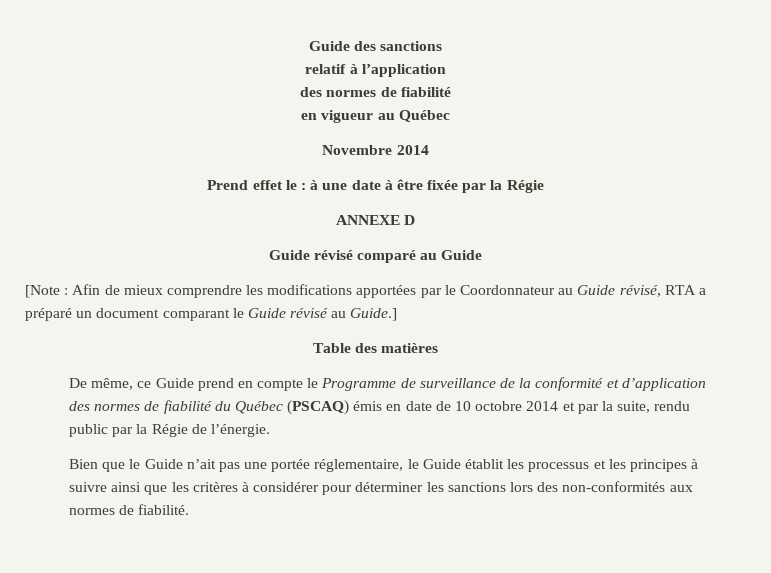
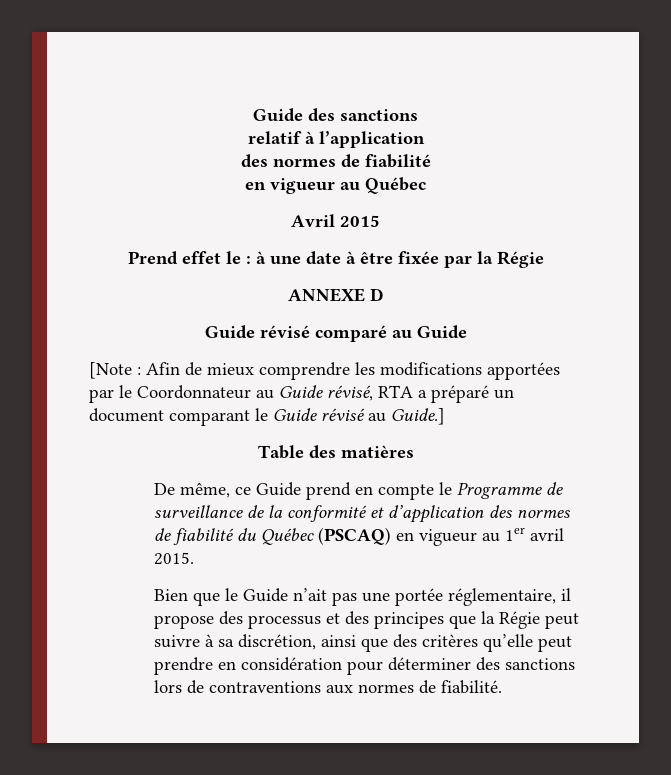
- Novembre 2014
+ Avril 2015
- De même, ce Guide prend en compte le Programme de surveillance de la conformité et d’application des normes de fiabilité du Québec (PSCAQ) émis en date de 10 octobre 2014 et par la suite, rendu public par la Régie de l’énergie.
+ De même, ce Guide prend en compte le Programme de surveillance de la conformité et d’application des normes de fiabilité du Québec (PSCAQ) en vigueur au 1er avril 2015.
- Bien que le Guide n’ait pas une portée réglementaire, le Guide établit les processus et les principes à suivre ainsi que les critères à considérer pour déterminer les sanctions lors des non-conformités aux normes de fiabilité.
+ Bien que le Guide n’ait pas une portée réglementaire, il propose des processus et des principes que la Régie peut suivre à sa discrétion, ainsi que des critères qu’elle peut prendre en considération pour déterminer des sanctions lors de contraventions aux normes de fiabilité.

